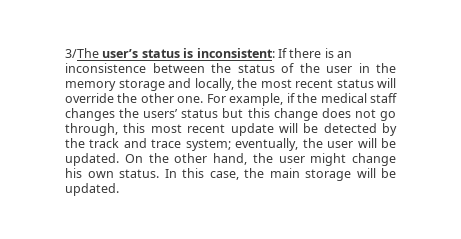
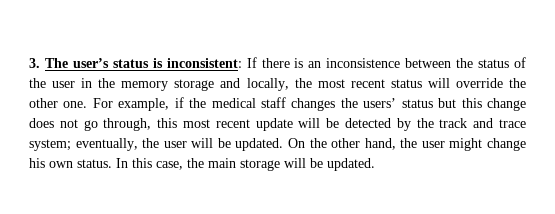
- 3/The user’s status is inconsistent: If there is an inconsistence between the status of the user in the memory storage and locally, the most recent status will override the other one.
+ 3. The user’s status is inconsistent: If there is an inconsistence between the status of the user in the memory storage and locally, the most recent status will override the other one.

